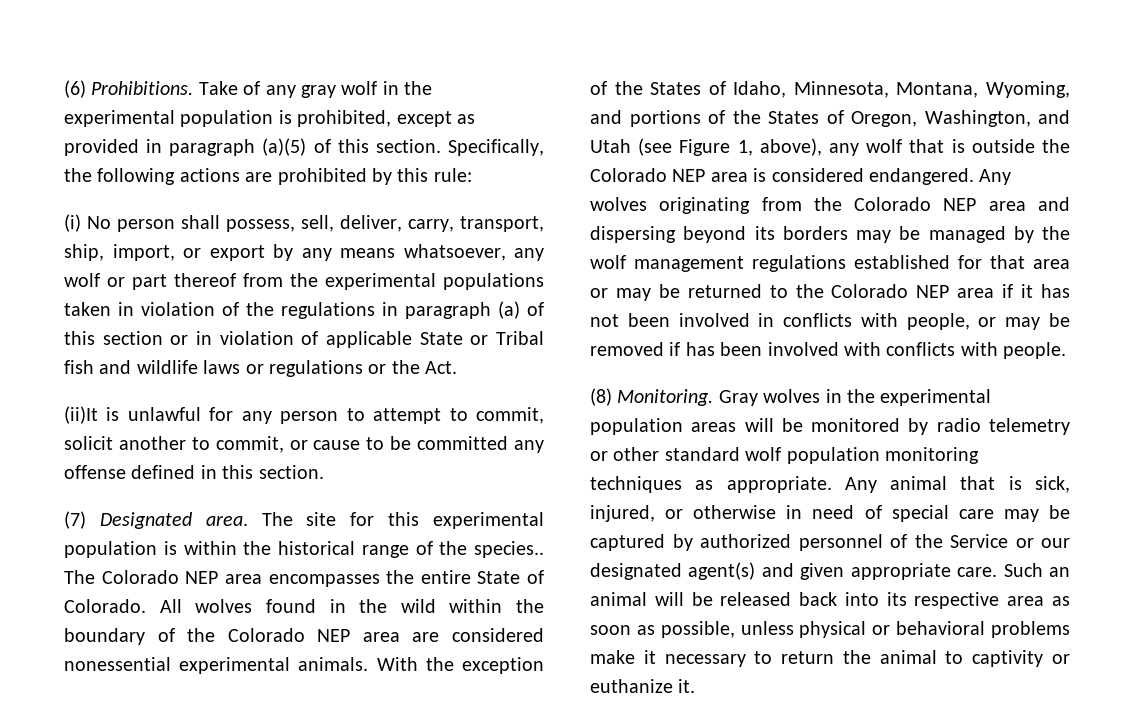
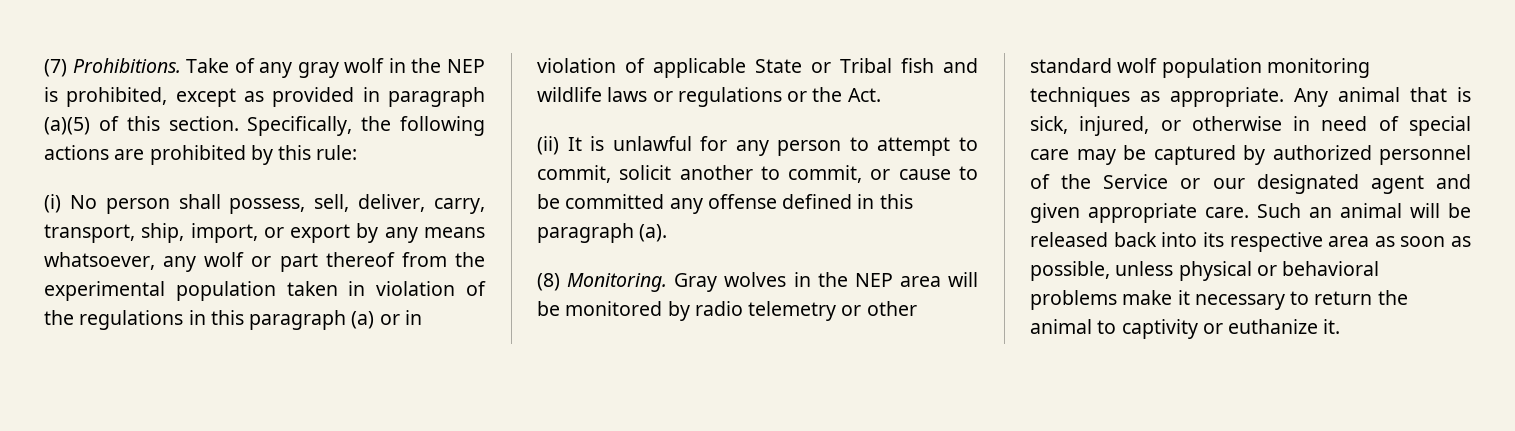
- (6) Prohibitions.
+ (7) Prohibitions.
- Take of any gray wolf in the experimental population is prohibited, except as provided in paragraph (a)(5) of this section.
+ Take of any gray wolf in the NEP is prohibited, except as provided in paragraph (a)(5) of this section.
- (i) No person shall possess, sell, deliver, carry, transport, ship, import, or export by any means whatsoever, any wolf or part thereof from the experimental populations taken in violation of the regulations in paragraph (a) of this section or in violation of applicable State or Tribal fish and wildlife laws or regulations or the Act.
+ (i) No person shall possess, sell, deliver, carry, transport, ship, import, or export by any means whatsoever, any wolf or part thereof from the experimental population taken in violation of the regulations in this paragraph (a) or in violation of applicable State or Tribal fish and wildlife laws or regulations or the Act.
- (ii)It is unlawful for any person to attempt to commit, solicit another to commit, or cause to be committed any offense defined in this section.
- (7) Designated area. The site for this experimental population is within the historical range of the species.. The Colorado NEP area encompasses the entire State of Colorado. All wolves found in the wild within the boundary of the Colorado NEP area are considered nonessential experimental animals. With the exception of the States of Idaho, Minnesota, Montana, Wyoming, and portions of the States of Oregon, Washington, and Utah (see Figure 1, above), any wolf that is outside the Colorado NEP area is considered endangered. Any wolves originating from the Colorado NEP area and dispersing beyond its borders may be managed by the wolf management regulations established for that area or may be returned to the Colorado NEP area if it has not been involved in conflicts with people, or may be removed if has been involved with conflicts with people.
+ (ii) It is unlawful for any person to attempt to commit, solicit another to commit, or cause to be committed any offense defined in this paragraph (a).
- Gray wolves in the experimental population areas will be monitored by radio telemetry or other standard wolf population monitoring techniques as appropriate.
+ Gray wolves in the NEP area will be monitored by radio telemetry or other standard wolf population monitoring techniques as appropriate.
- Any animal that is sick, injured, or otherwise in need of special care may be captured by authorized personnel of the Service or our designated agent(s) and given appropriate care.
+ Any animal that is sick, injured, or otherwise in need of special care may be captured by authorized personnel of the Service or our designated agent and given appropriate care.

